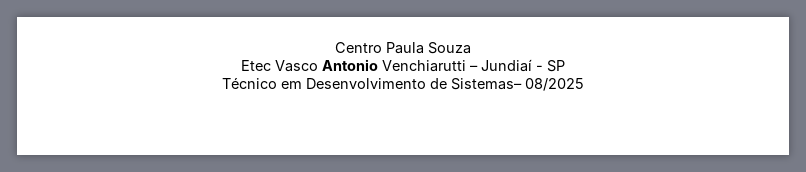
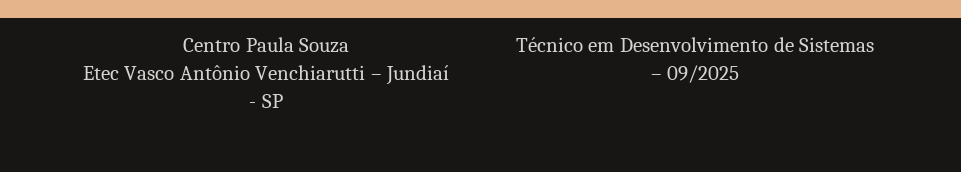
- Etec Vasco Antonio Venchiarutti – Jundiaí - SP
+ Etec Vasco Antônio Venchiarutti – Jundiaí - SP
- Técnico em Desenvolvimento de Sistemas– 08/2025
+ Técnico em Desenvolvimento de Sistemas – 09/2025

